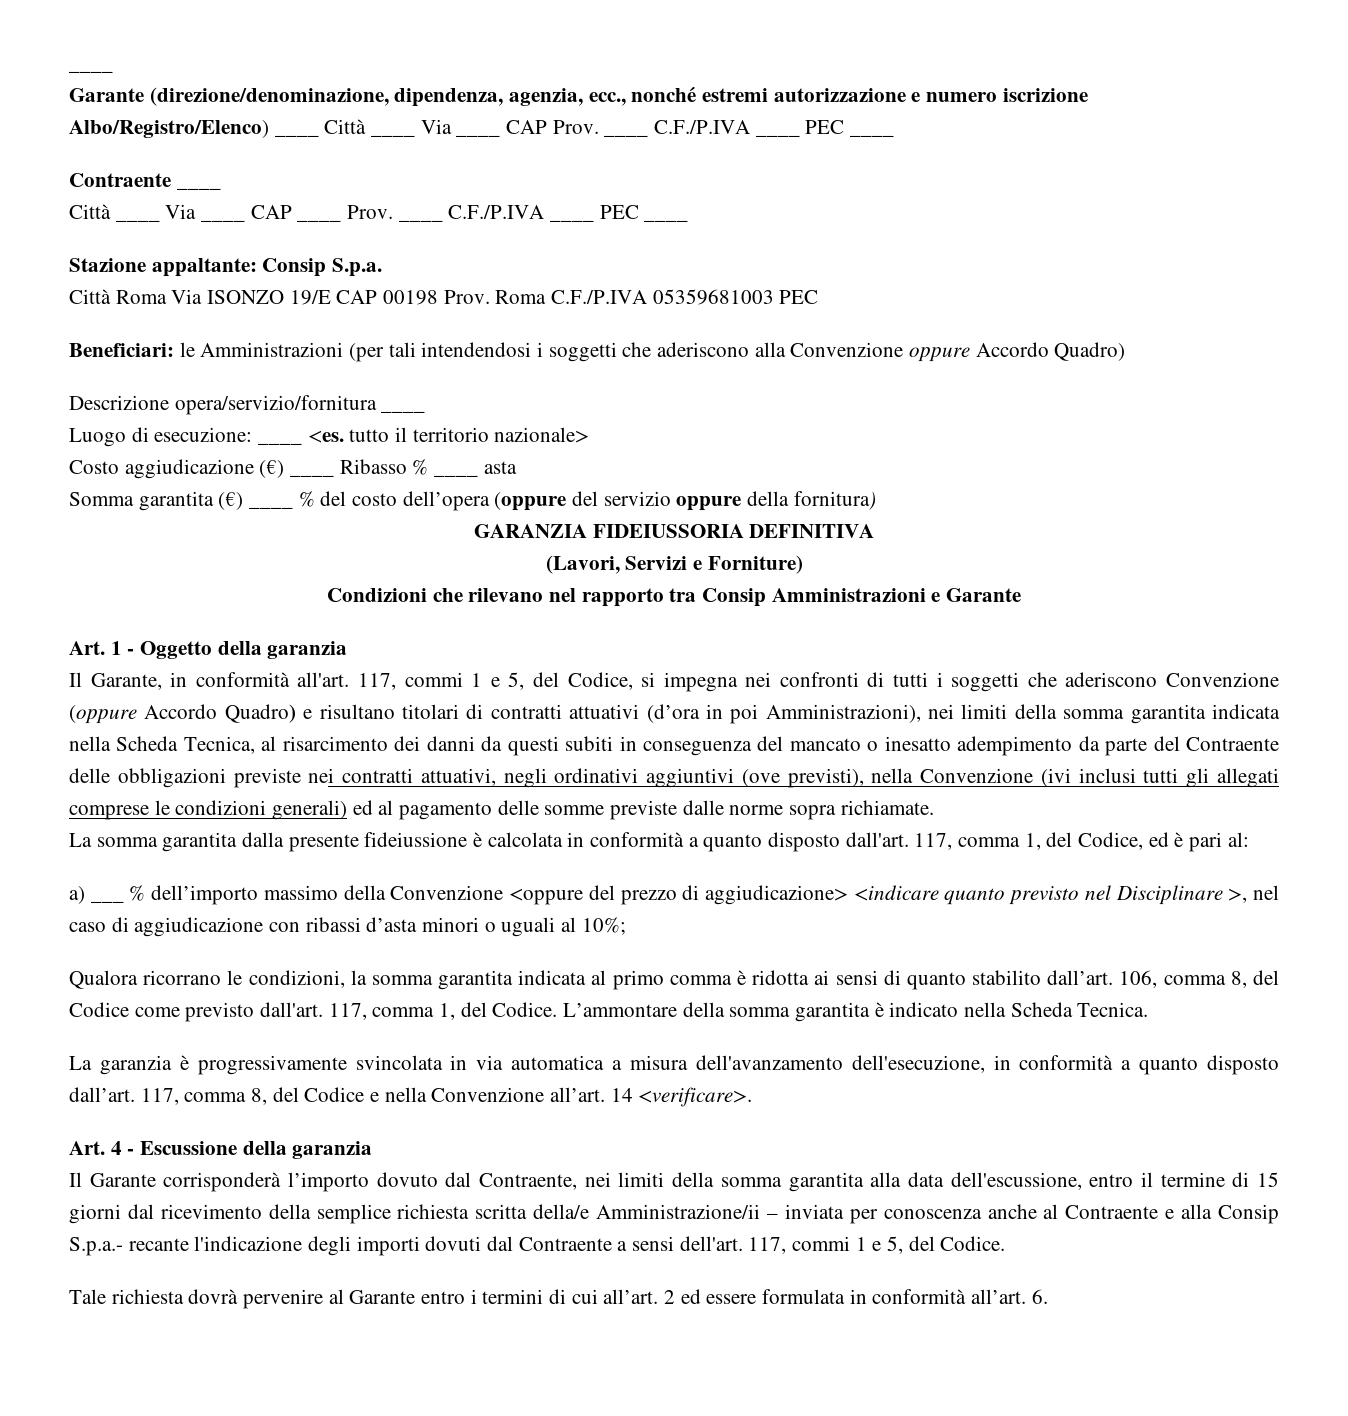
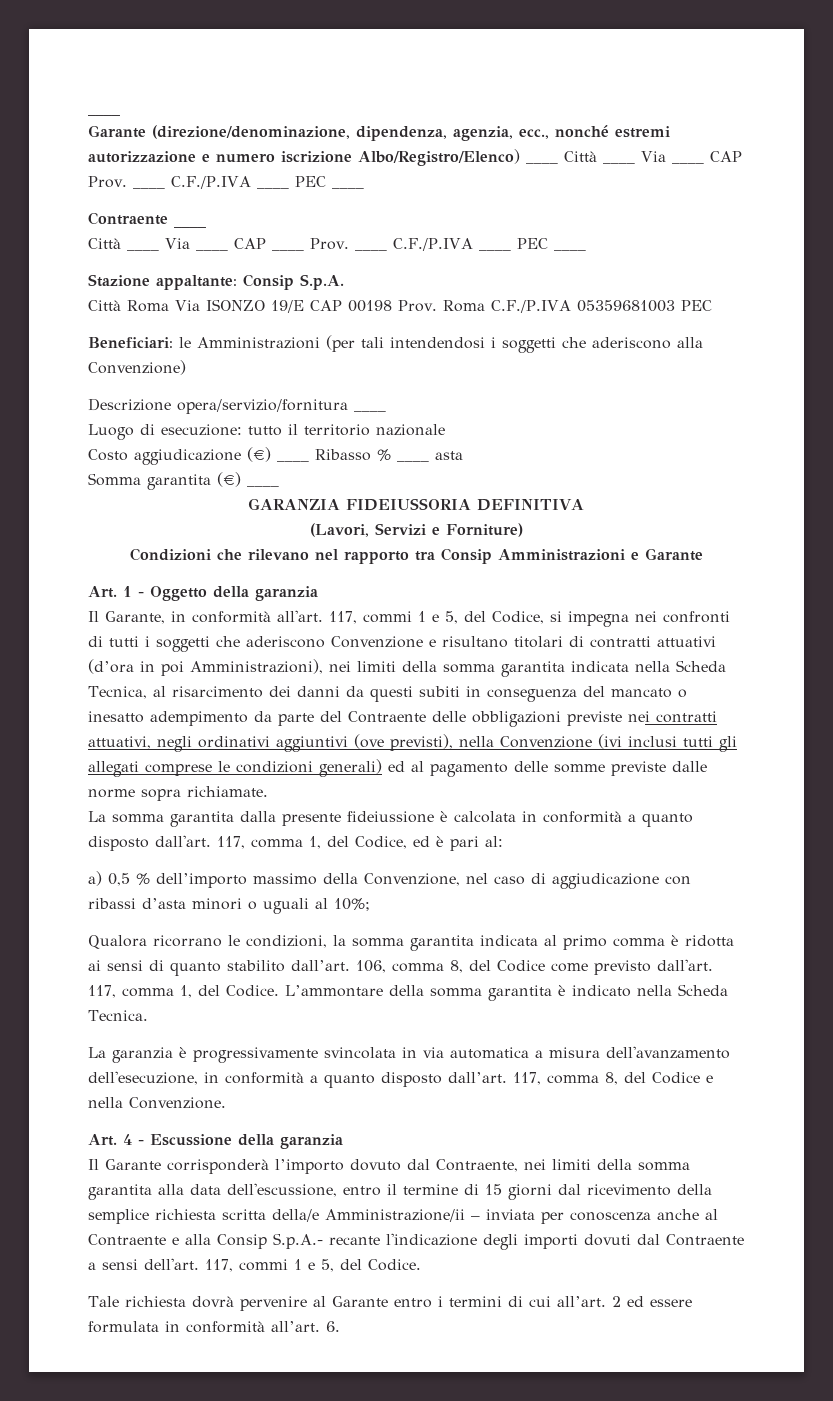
- Stazione appaltante: Consip S.p.a.
+ Stazione appaltante: Consip S.p.A.
- Beneficiari: le Amministrazioni (per tali intendendosi i soggetti che aderiscono alla Convenzione oppure Accordo Quadro)
+ Beneficiari: le Amministrazioni (per tali intendendosi i soggetti che aderiscono alla Convenzione)
- Luogo di esecuzione: ____ <es. tutto il territorio nazionale>
+ Luogo di esecuzione: tutto il territorio nazionale
- Somma garantita (€) ____ % del costo dell’opera (oppure del servizio oppure della fornitura)
+ Somma garantita (€) ____
- 117, commi 1 e 5, del Codice, si impegna nei confronti di tutti i soggetti che aderiscono Convenzione (oppure Accordo Quadro) e risultano titolari di contratti attuativi (d’ora in poi Amministrazioni), nei limiti della somma garantita indicata nella Scheda Tecnica, al risarcimento dei danni da questi subiti in conseguenza del mancato o inesatto adempimento da parte del Contraente delle obbligazioni previste nei contratti attuativi, negli ordinativi aggiuntivi (ove previsti), nella Convenzione (ivi inclusi tutti gli allegati comprese le condizioni generali) ed al pagamento delle somme previste dalle norme sopra richiamate.
+ 117, commi 1 e 5, del Codice, si impegna nei confronti di tutti i soggetti che aderiscono Convenzione e risultano titolari di contratti attuativi (d’ora in poi Amministrazioni), nei limiti della somma garantita indicata nella Scheda Tecnica, al risarcimento dei danni da questi subiti in conseguenza del mancato o inesatto adempimento da parte del Contraente delle obbligazioni previste nei contratti attuativi, negli ordinativi aggiuntivi (ove previsti), nella Convenzione (ivi inclusi tutti gli allegati comprese le condizioni generali) ed al pagamento delle somme previste dalle norme sopra richiamate.
- a) ___ % dell’importo massimo della Convenzione <oppure del prezzo di aggiudicazione> <indicare quanto previsto nel Disciplinare >, nel caso di aggiudicazione con ribassi d’asta minori o uguali al 10%;
+ a) 0,5 % dell’importo massimo della Convenzione, nel caso di aggiudicazione con ribassi d’asta minori o uguali al 10%;
- 117, comma 8, del Codice e nella Convenzione all’art. 14 <verificare>.
+ 117, comma 8, del Codice e nella Convenzione.
- Il Garante corrisponderà l’importo dovuto dal Contraente, nei limiti della somma garantita alla data dell'escussione, entro il termine di 15 giorni dal ricevimento della semplice richiesta scritta della/e Amministrazione/ii – inviata per conoscenza anche al Contraente e alla Consip S.p.a.- recante l'indicazione degli importi dovuti dal Contraente a sensi dell'art.
+ Il Garante corrisponderà l’importo dovuto dal Contraente, nei limiti della somma garantita alla data dell'escussione, entro il termine di 15 giorni dal ricevimento della semplice richiesta scritta della/e Amministrazione/ii – inviata per conoscenza anche al Contraente e alla Consip S.p.A.- recante l'indicazione degli importi dovuti dal Contraente a sensi dell'art.

